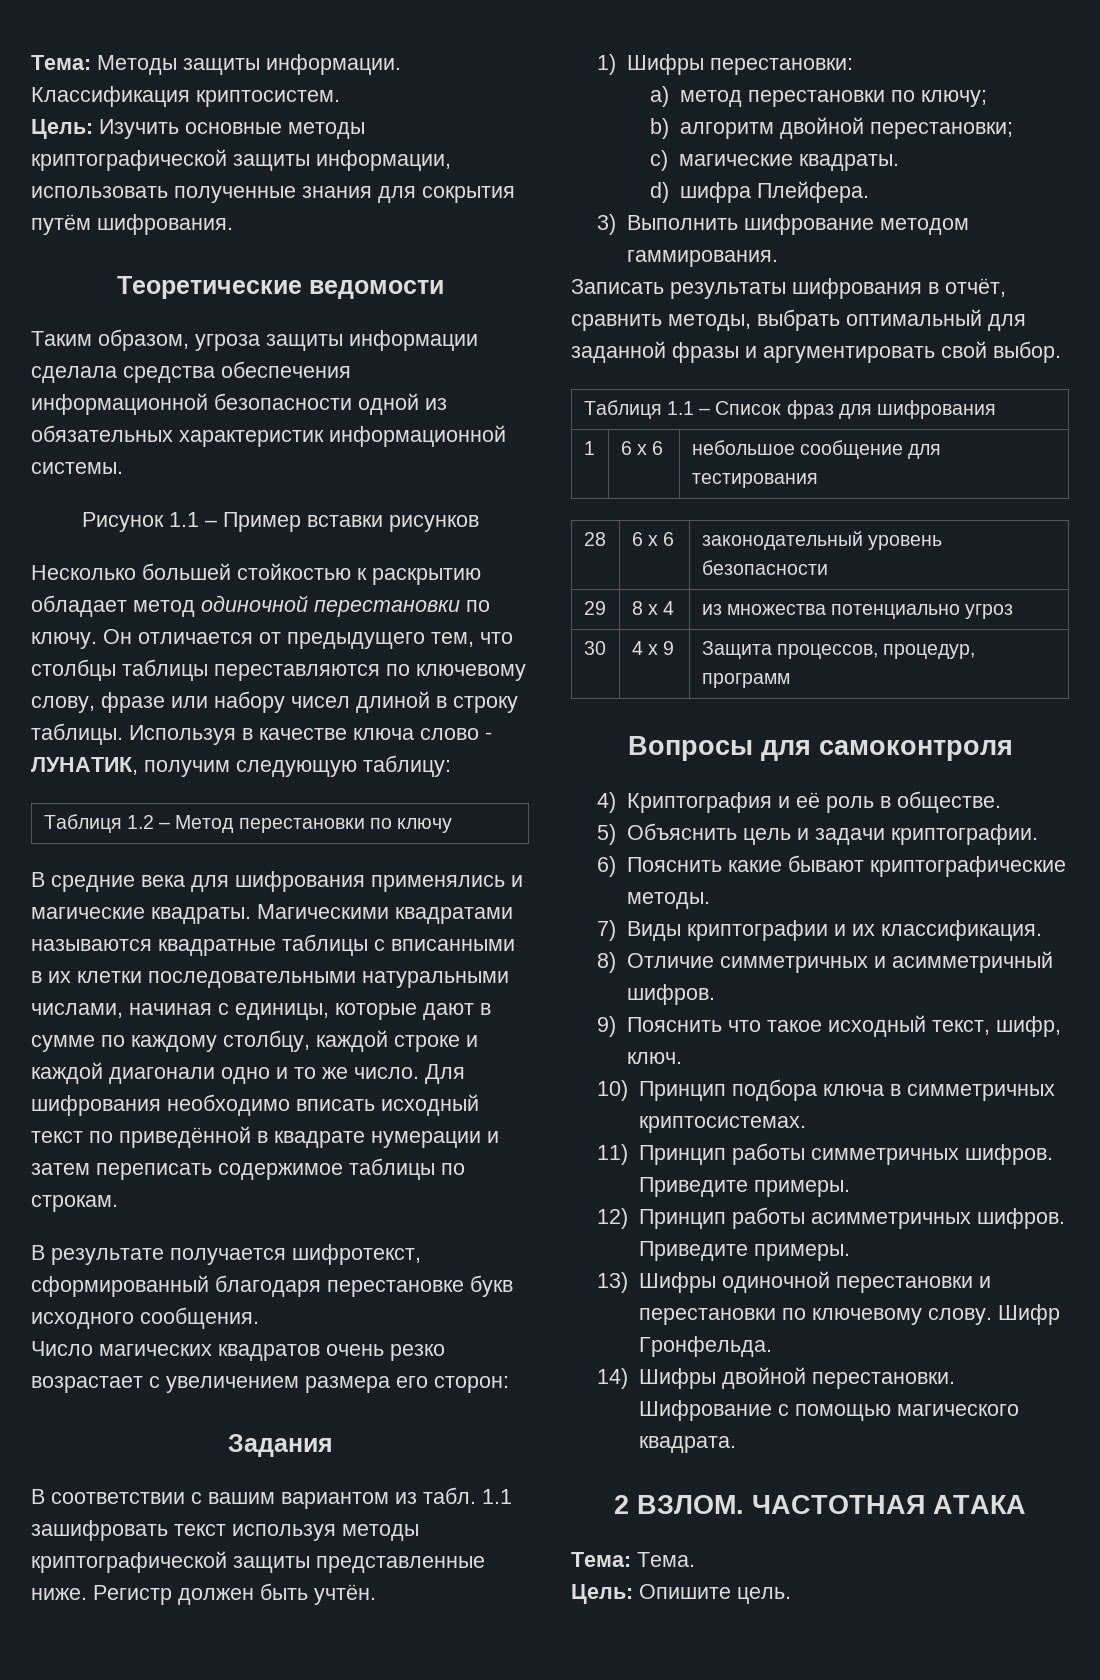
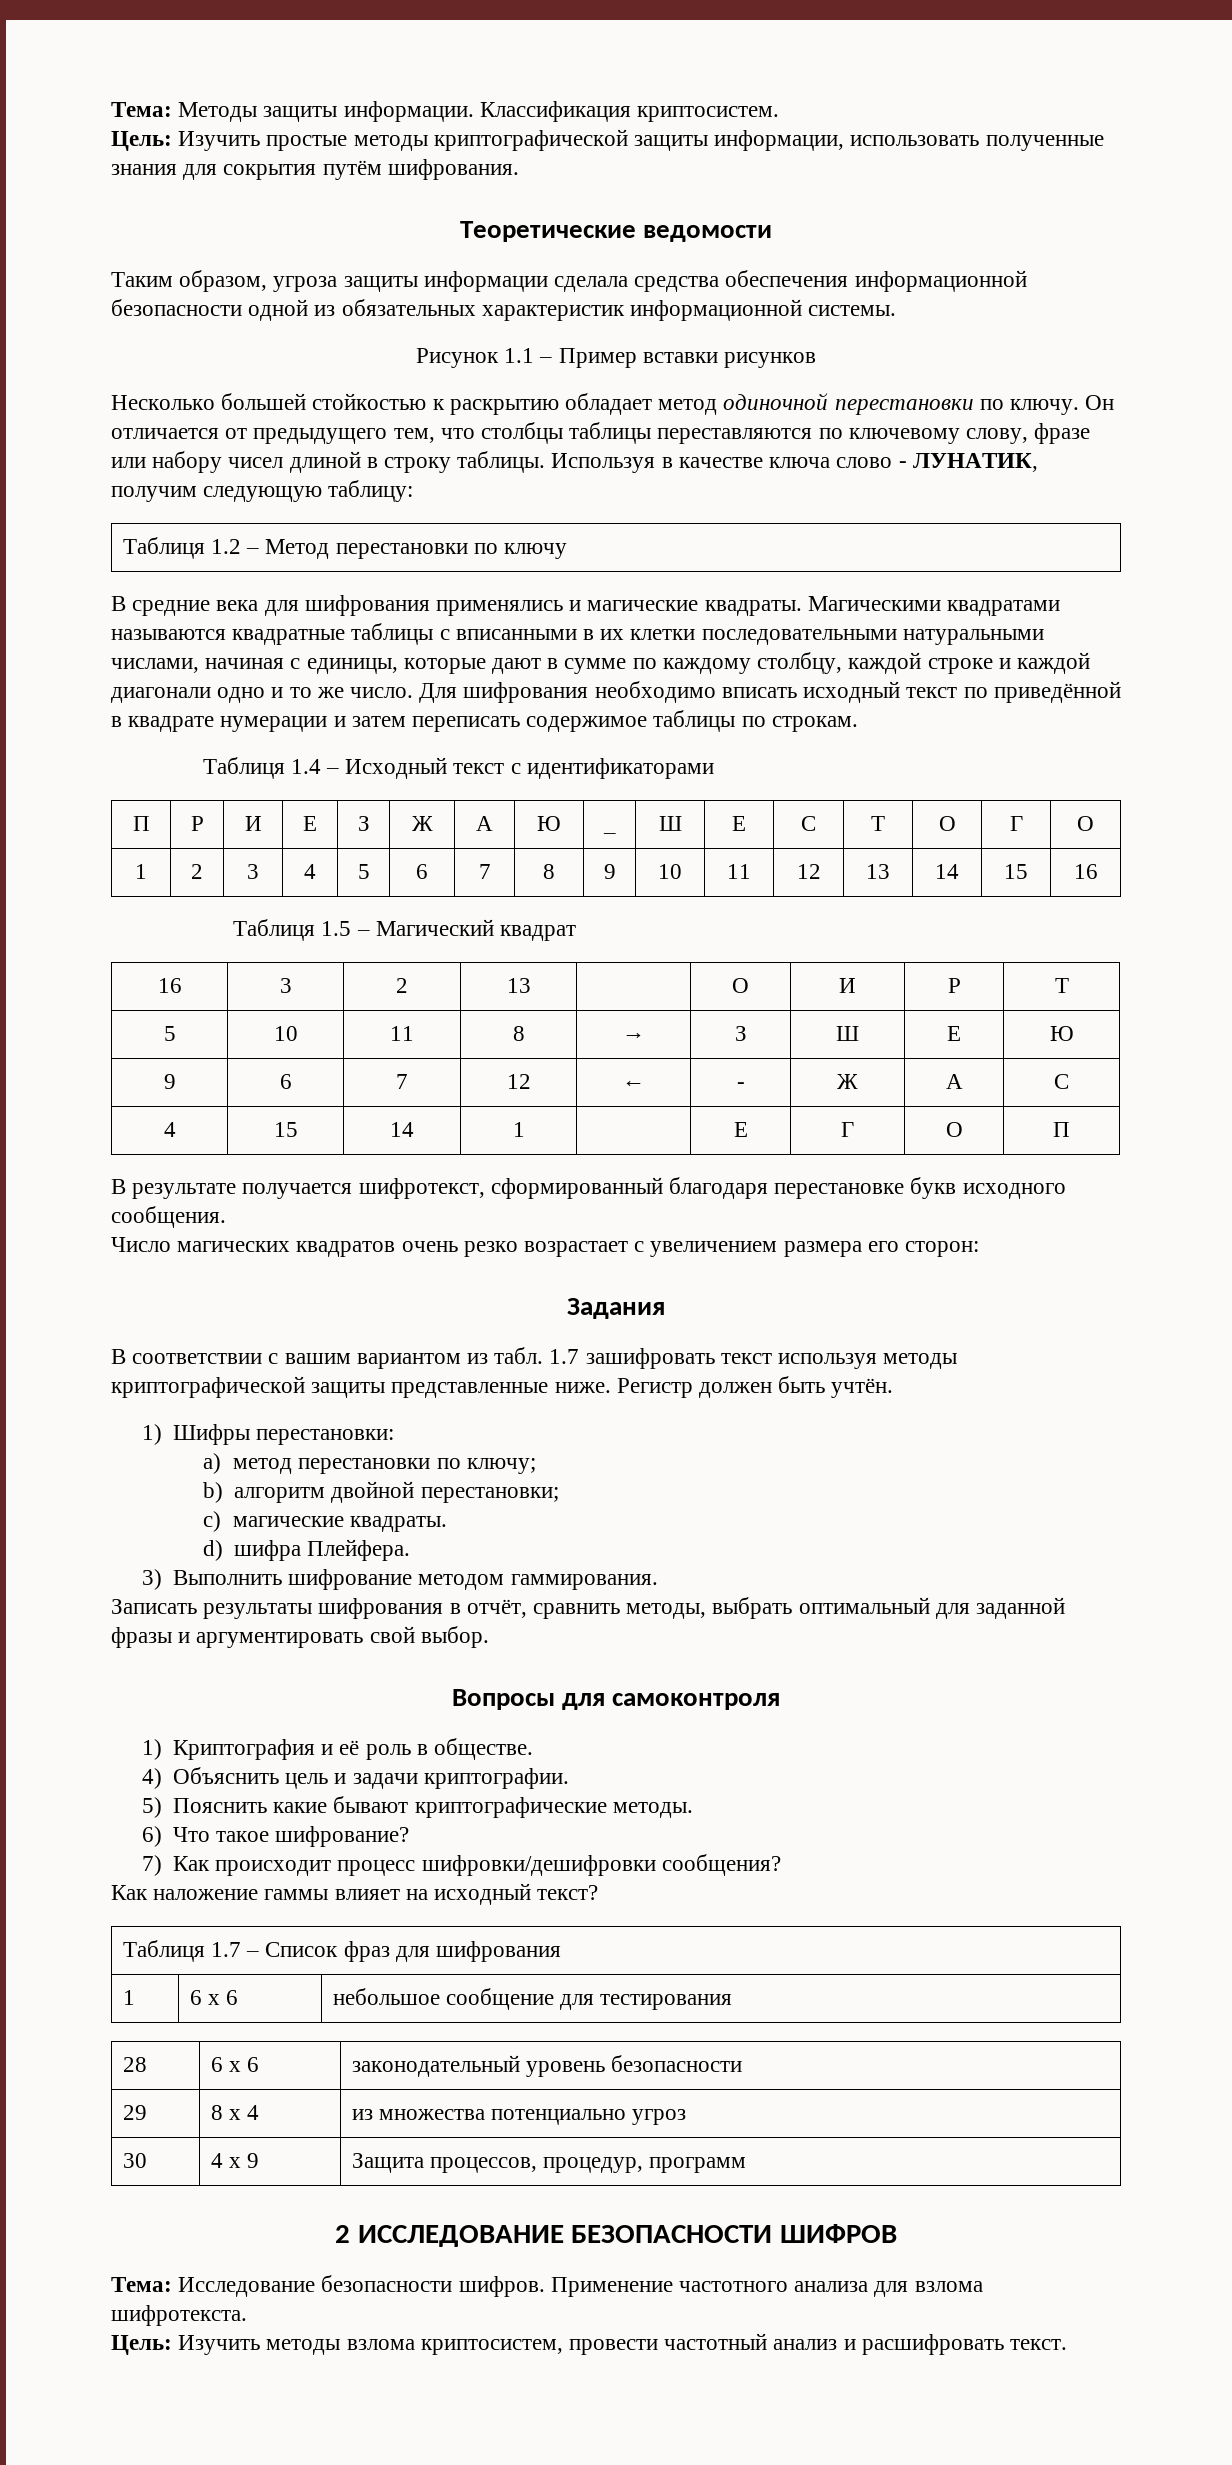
- Цель: Изучить основные методы криптографической защиты информации, использовать полученные знания для сокрытия путём шифрования.
+ Цель: Изучить простые методы криптографической защиты информации, использовать полученные знания для сокрытия путём шифрования.
+ Таблиця 1.4 – Исходный текст с идентификаторами
+ П | Р | И | Е | З | Ж | А | Ю | _ | Ш | Е | С | Т | О | Г | О
+ 1 | 2 | 3 | 4 | 5 | 6 | 7 | 8 | 9 | 10 | 11 | 12 | 13 | 14 | 15 | 16
+ Таблиця 1.5 – Магический квадрат
+ 16 | 3 | 2 | 13 | | О | И | Р | Т
+ 5 | 10 | 11 | 8 | → | З | Ш | Е | Ю
+ 9 | 6 | 7 | 12 | ← | - | Ж | А | С
+ 4 | 15 | 14 | 1 | | Е | Г | О | П
- 1.1 зашифровать текст используя методы криптографической защиты представленные ниже.
+ 1.7 зашифровать текст используя методы криптографической защиты представленные ниже.
- Таблиця 1.1 – Список фраз для шифрования
+ Вопросы для самоконтроля
+ 1) Криптография и её роль в обществе.
+ 4) Объяснить цель и задачи криптографии.
+ 5) Пояснить какие бывают криптографические методы.
+ 6) Что такое шифрование?
+ 7) Как происходит процесс шифровки/дешифровки сообщения?
+ Как наложение гаммы влияет на исходный текст?
+ Таблиця 1.7 – Список фраз для шифрования
- Вопросы для самоконтроля
- 4) Криптография и её роль в обществе.
- 5) Объяснить цель и задачи криптографии.
- 6) Пояснить какие бывают криптографические методы.
- 7) Виды криптографии и их классификация.
- 8) Отличие симметричных и асимметричный шифров.
- 9) Пояснить что такое исходный текст, шифр, ключ.
- 10) Принцип подбора ключа в симметричных криптосистемах.
- 11) Принцип работы симметричных шифров. Приведите примеры.
- 12) Принцип работы асимметричных шифров. Приведите примеры.
- 13) Шифры одиночной перестановки и перестановки по ключевому слову. Шифр Гронфельда.
- 14) Шифры двойной перестановки. Шифрование с помощью магического квадрата.
- 2 ВЗЛОМ. ЧАСТОТНАЯ АТАКА
- Тема: Тема.
- Цель: Опишите цель.
+ 2 ИССЛЕДОВАНИЕ БЕЗОПАСНОСТИ ШИФРОВ
+ Тема: Исследование безопасности шифров. Применение частотного анализа для взлома шифротекста.
+ Цель: Изучить методы взлома криптосистем, провести частотный анализ и расшифровать текст.

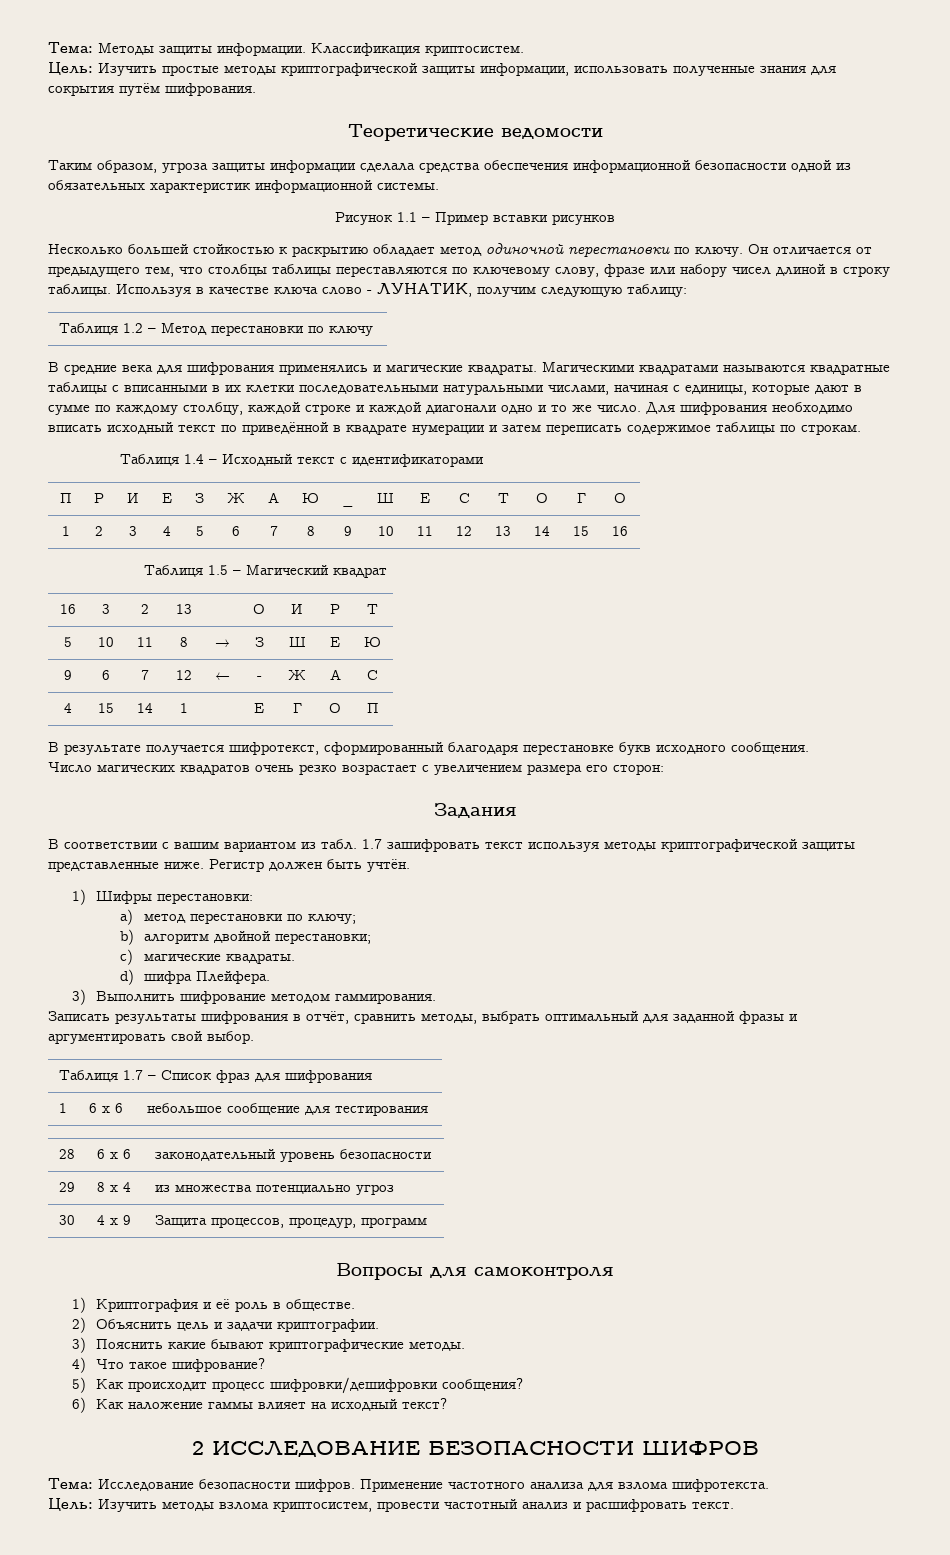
- Вопросы для самоконтроля
- 1) Криптография и её роль в обществе.
- 4) Объяснить цель и задачи криптографии.
- 5) Пояснить какие бывают криптографические методы.
- 6) Что такое шифрование?
- 7) Как происходит процесс шифровки/дешифровки сообщения?
- Как наложение гаммы влияет на исходный текст?
+ Вопросы для самоконтроля
+ 1) Криптография и её роль в обществе.
+ 2) Объяснить цель и задачи криптографии.
+ 3) Пояснить какие бывают криптографические методы.
+ 4) Что такое шифрование?
+ 5) Как происходит процесс шифровки/дешифровки сообщения?
+ 6) Как наложение гаммы влияет на исходный текст?

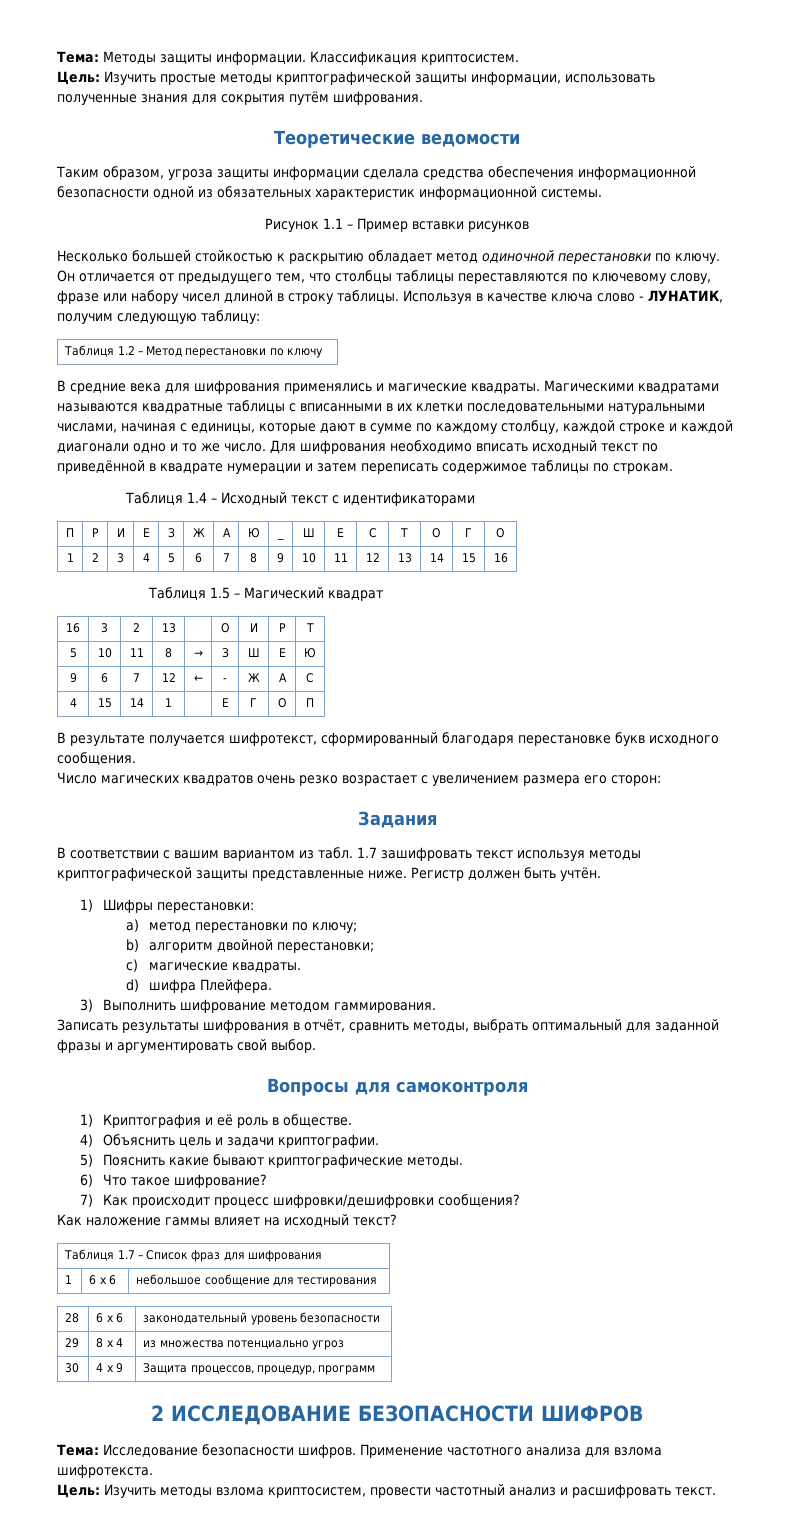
+ Вопросы для самоконтроля
+ 1) Криптография и её роль в обществе.
+ 4) Объяснить цель и задачи криптографии.
+ 5) Пояснить какие бывают криптографические методы.
+ 6) Что такое шифрование?
+ 7) Как происходит процесс шифровки/дешифровки сообщения?
+ Как наложение гаммы влияет на исходный текст?
- Вопросы для самоконтроля
- 1) Криптография и её роль в обществе.
- 2) Объяснить цель и задачи криптографии.
- 3) Пояснить какие бывают криптографические методы.
- 4) Что такое шифрование?
- 5) Как происходит процесс шифровки/дешифровки сообщения?
- 6) Как наложение гаммы влияет на исходный текст?

